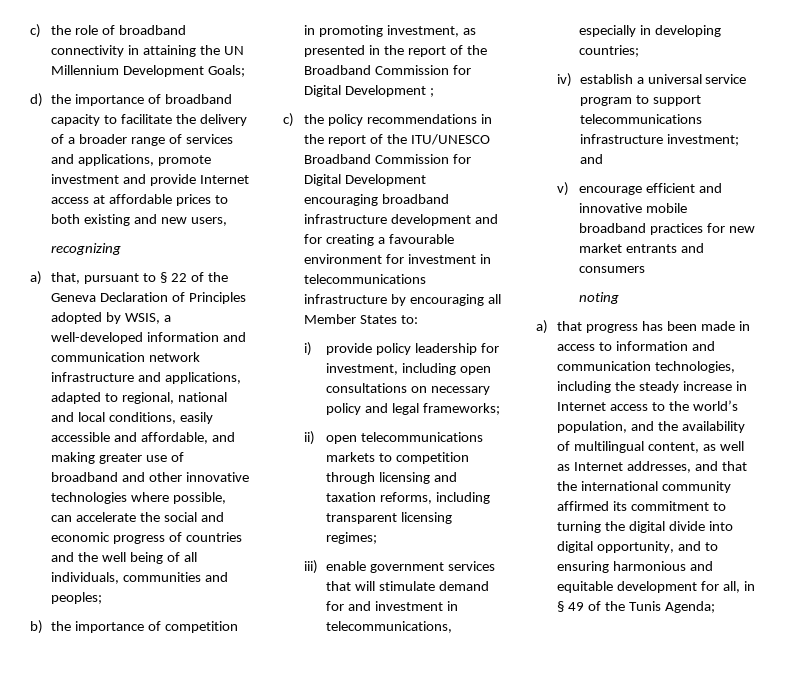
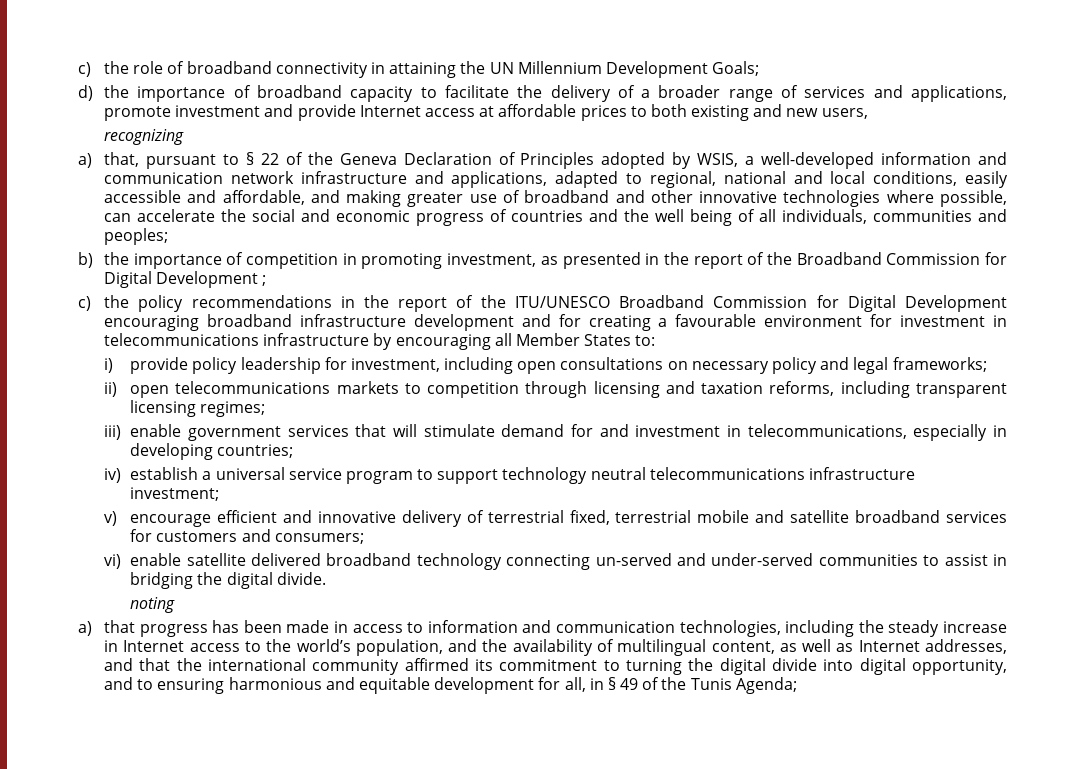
- iv) establish a universal service program to support telecommunications infrastructure investment; and
+ iv) establish a universal service program to support technology neutral telecommunications infrastructure investment;
- v) encourage efficient and innovative mobile broadband practices for new market entrants and consumers
+ v) encourage efficient and innovative delivery of terrestrial fixed, terrestrial mobile and satellite broadband services for customers and consumers;
+ vi) enable satellite delivered broadband technology connecting un-served and under-served communities to assist in bridging the digital divide.

